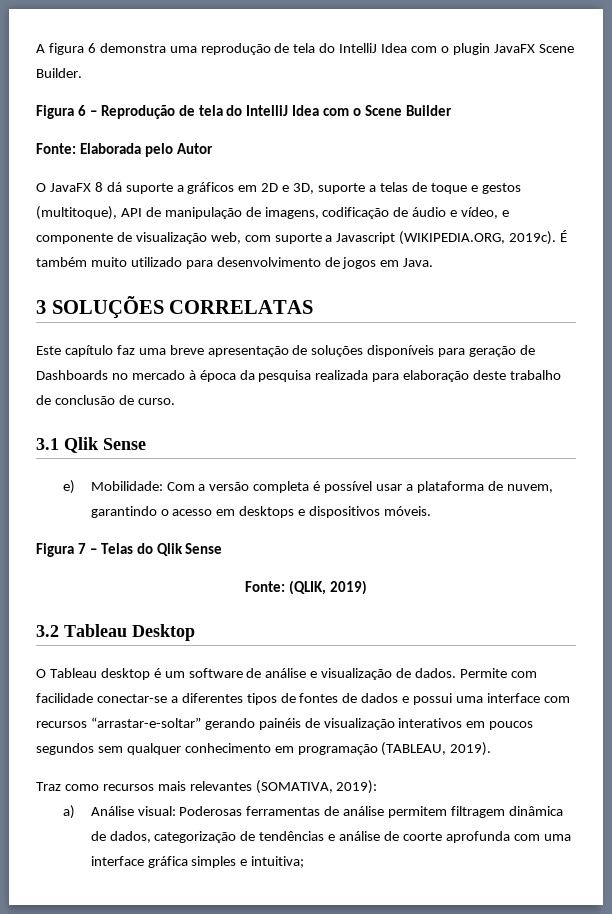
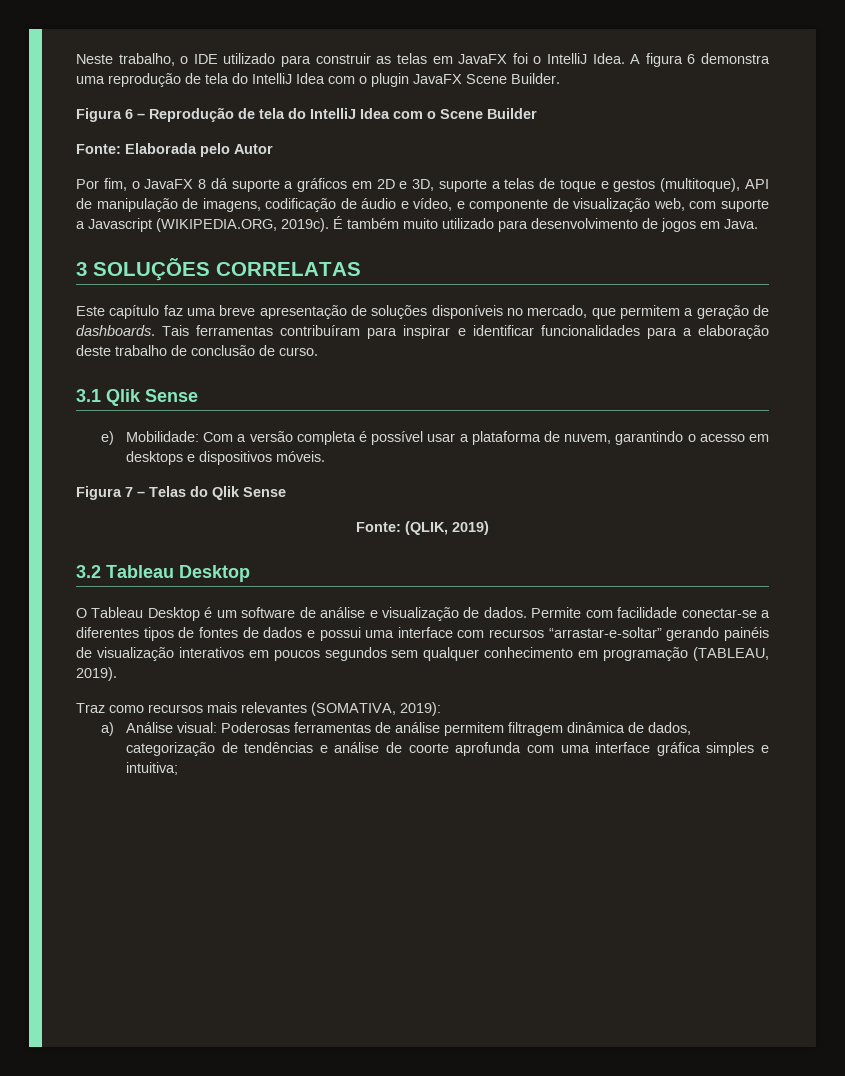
+ Neste trabalho, o IDE utilizado para construir as telas em JavaFX foi o IntelliJ Idea.
- O JavaFX 8 dá suporte a gráficos em 2D e 3D, suporte a telas de toque e gestos (multitoque), API de manipulação de imagens, codificação de áudio e vídeo, e componente de visualização web, com suporte a Javascript (WIKIPEDIA.ORG, 2019c).
+ Por fim, o JavaFX 8 dá suporte a gráficos em 2D e 3D, suporte a telas de toque e gestos (multitoque), API de manipulação de imagens, codificação de áudio e vídeo, e componente de visualização web, com suporte a Javascript (WIKIPEDIA.ORG, 2019c).
- Este capítulo faz uma breve apresentação de soluções disponíveis para geração de Dashboards no mercado à época da pesquisa realizada para elaboração deste trabalho de conclusão de curso.
+ Este capítulo faz uma breve apresentação de soluções disponíveis no mercado, que permitem a geração de dashboards. Tais ferramentas contribuíram para inspirar e identificar funcionalidades para a elaboração deste trabalho de conclusão de curso.
- O Tableau desktop é um software de análise e visualização de dados.
+ O Tableau Desktop é um software de análise e visualização de dados.

